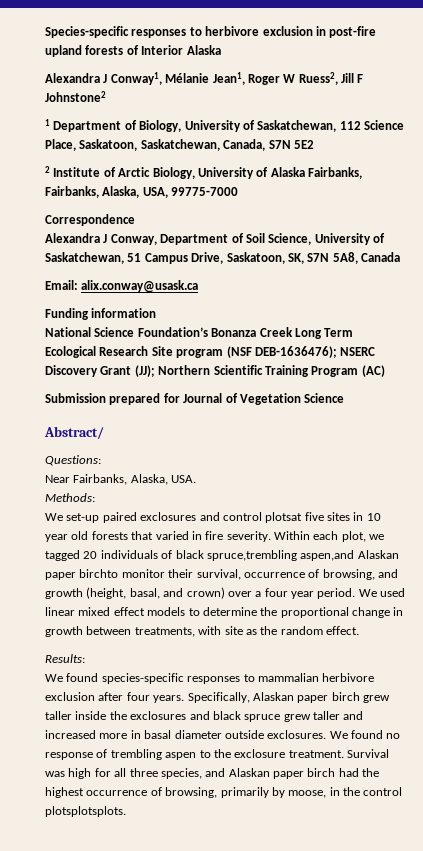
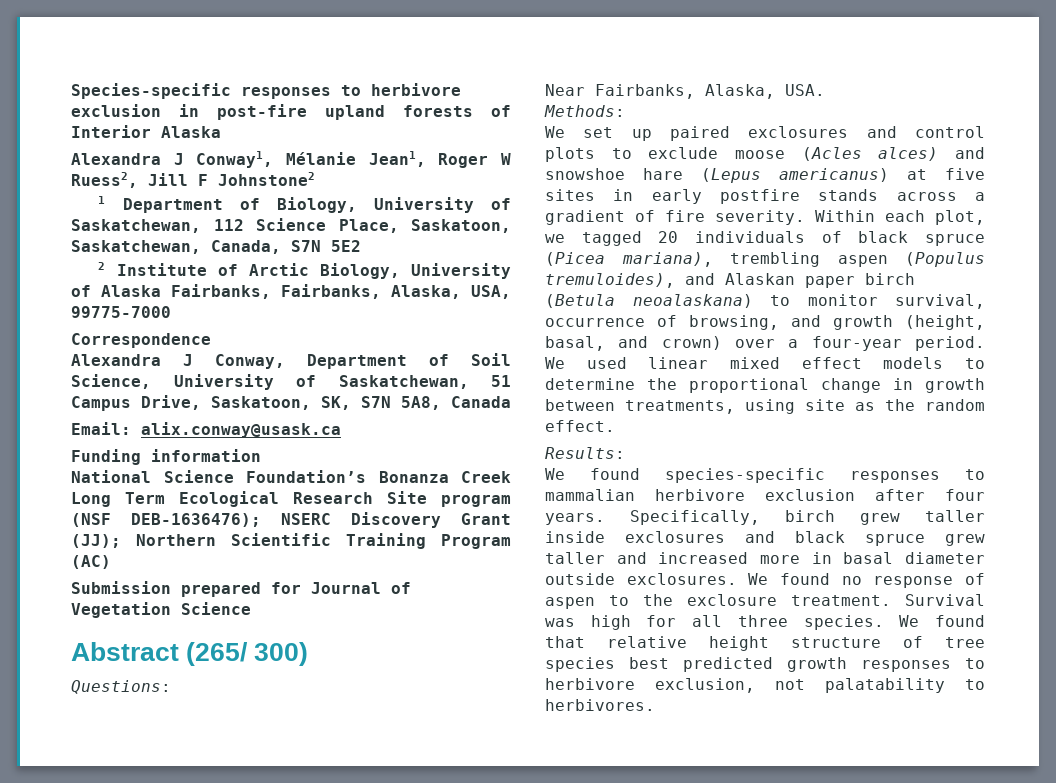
- Abstract/
+ Abstract (265/ 300)
- We set-up paired exclosures and control plotsat five sites in 10 year old forests that varied in fire severity.
+ We set up paired exclosures and control plots to exclude moose (Acles alces) and snowshoe hare (Lepus americanus) at five sites in early postfire stands across a gradient of fire severity.
- Within each plot, we tagged 20 individuals of black spruce,trembling aspen,and Alaskan paper birchto monitor their survival, occurrence of browsing, and growth (height, basal, and crown) over a four year period.
+ Within each plot, we tagged 20 individuals of black spruce (Picea mariana), trembling aspen (Populus tremuloides), and Alaskan paper birch (Betula neoalaskana) to monitor survival, occurrence of browsing, and growth (height, basal, and crown) over a four-year period.
- We used linear mixed effect models to determine the proportional change in growth between treatments, with site as the random effect.
+ We used linear mixed effect models to determine the proportional change in growth between treatments, using site as the random effect.
- Specifically, Alaskan paper birch grew taller inside the exclosures and black spruce grew taller and increased more in basal diameter outside exclosures.
+ Specifically, birch grew taller inside exclosures and black spruce grew taller and increased more in basal diameter outside exclosures.
- We found no response of trembling aspen to the exclosure treatment.
+ We found no response of aspen to the exclosure treatment.
- Survival was high for all three species, and Alaskan paper birch had the highest occurrence of browsing, primarily by moose, in the control plotsplotsplots.
+ Survival was high for all three species. We found that relative height structure of tree species best predicted growth responses to herbivore exclusion, not palatability to herbivores.

